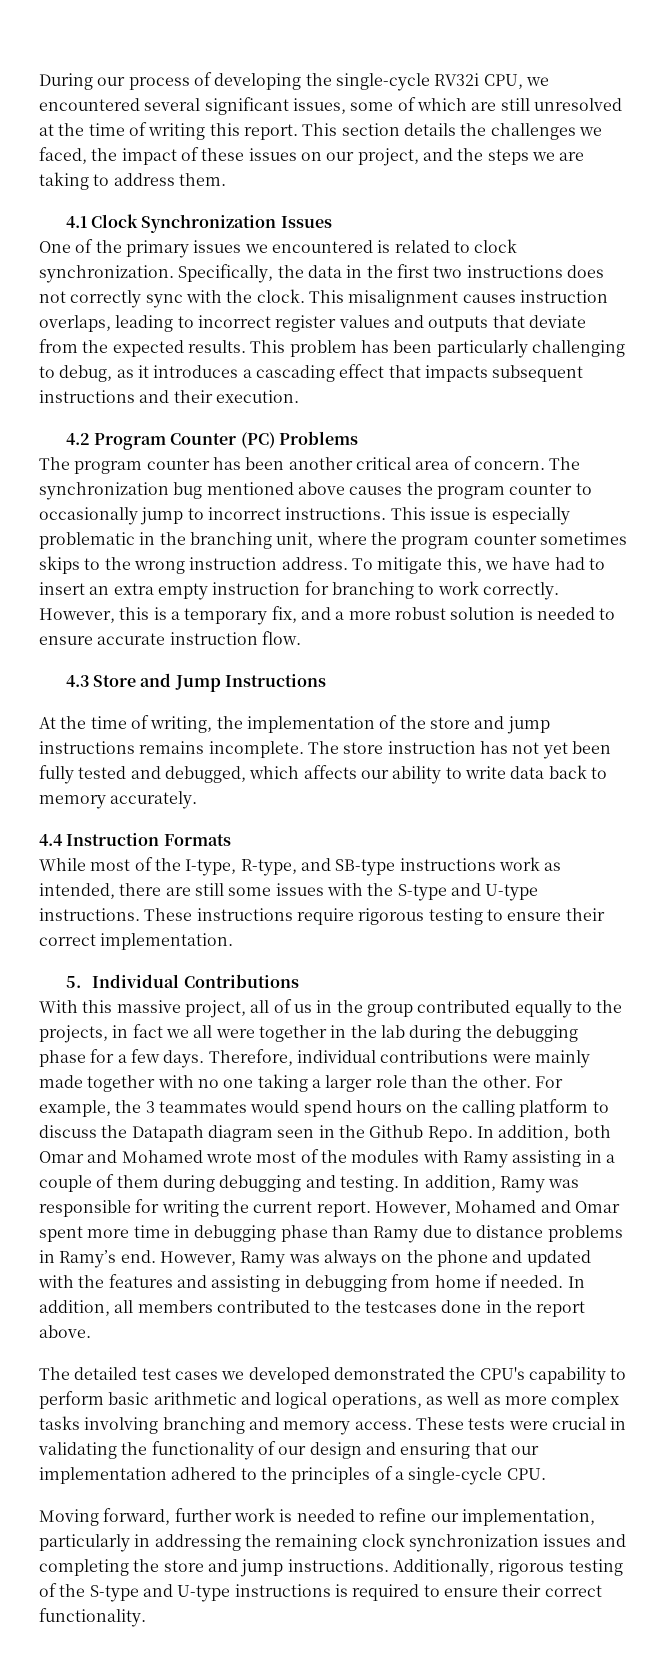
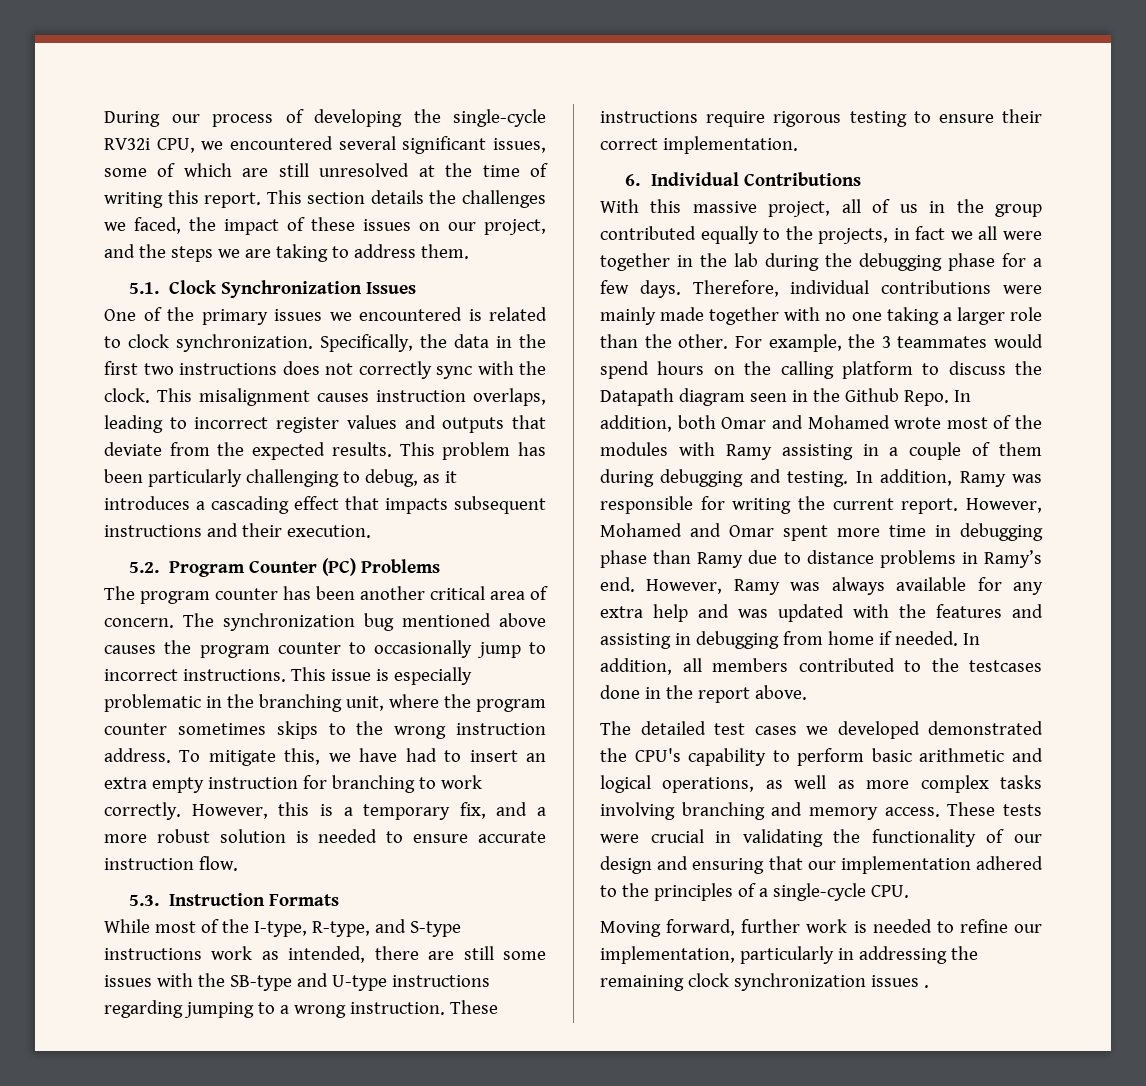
- 4.1 Clock Synchronization Issues
+ 5.1. Clock Synchronization Issues
- 4.2 Program Counter (PC) Problems
+ 5.2. Program Counter (PC) Problems
- 4.3 Store and Jump Instructions
- At the time of writing, the implementation of the store and jump instructions remains incomplete. The store instruction has not yet been fully tested and debugged, which affects our ability to write data back to memory accurately.
- 4.4 Instruction Formats
+ 5.3. Instruction Formats
- While most of the I-type, R-type, and SB-type instructions work as intended, there are still some issues with the S-type and U-type instructions.
+ While most of the I-type, R-type, and S-type instructions work as intended, there are still some issues with the SB-type and U-type instructions regarding jumping to a wrong instruction.
- 5. Individual Contributions
+ 6. Individual Contributions
- However, Ramy was always on the phone and updated with the features and assisting in debugging from home if needed.
+ However, Ramy was always available for any extra help and was updated with the features and assisting in debugging from home if needed.
- Moving forward, further work is needed to refine our implementation, particularly in addressing the remaining clock synchronization issues and completing the store and jump instructions. Additionally, rigorous testing of the S-type and U-type instructions is required to ensure their correct functionality.
+ Moving forward, further work is needed to refine our implementation, particularly in addressing the remaining clock synchronization issues .

